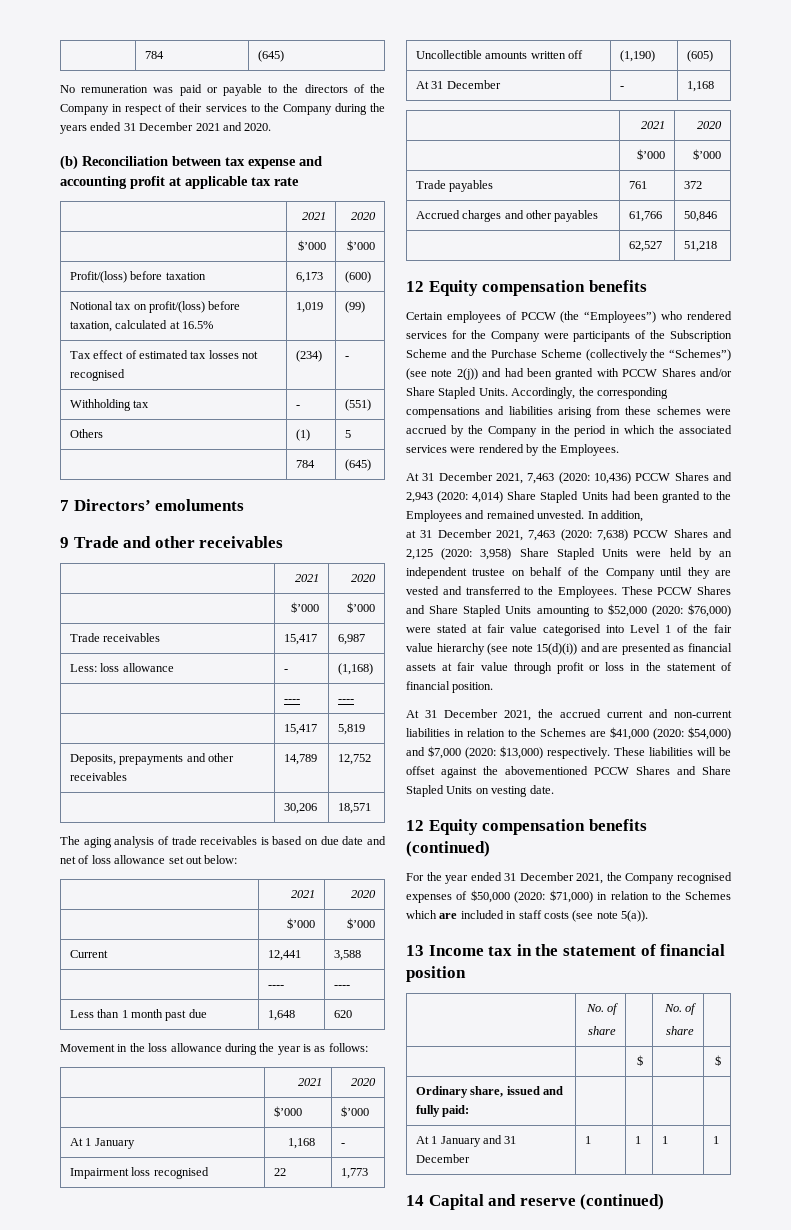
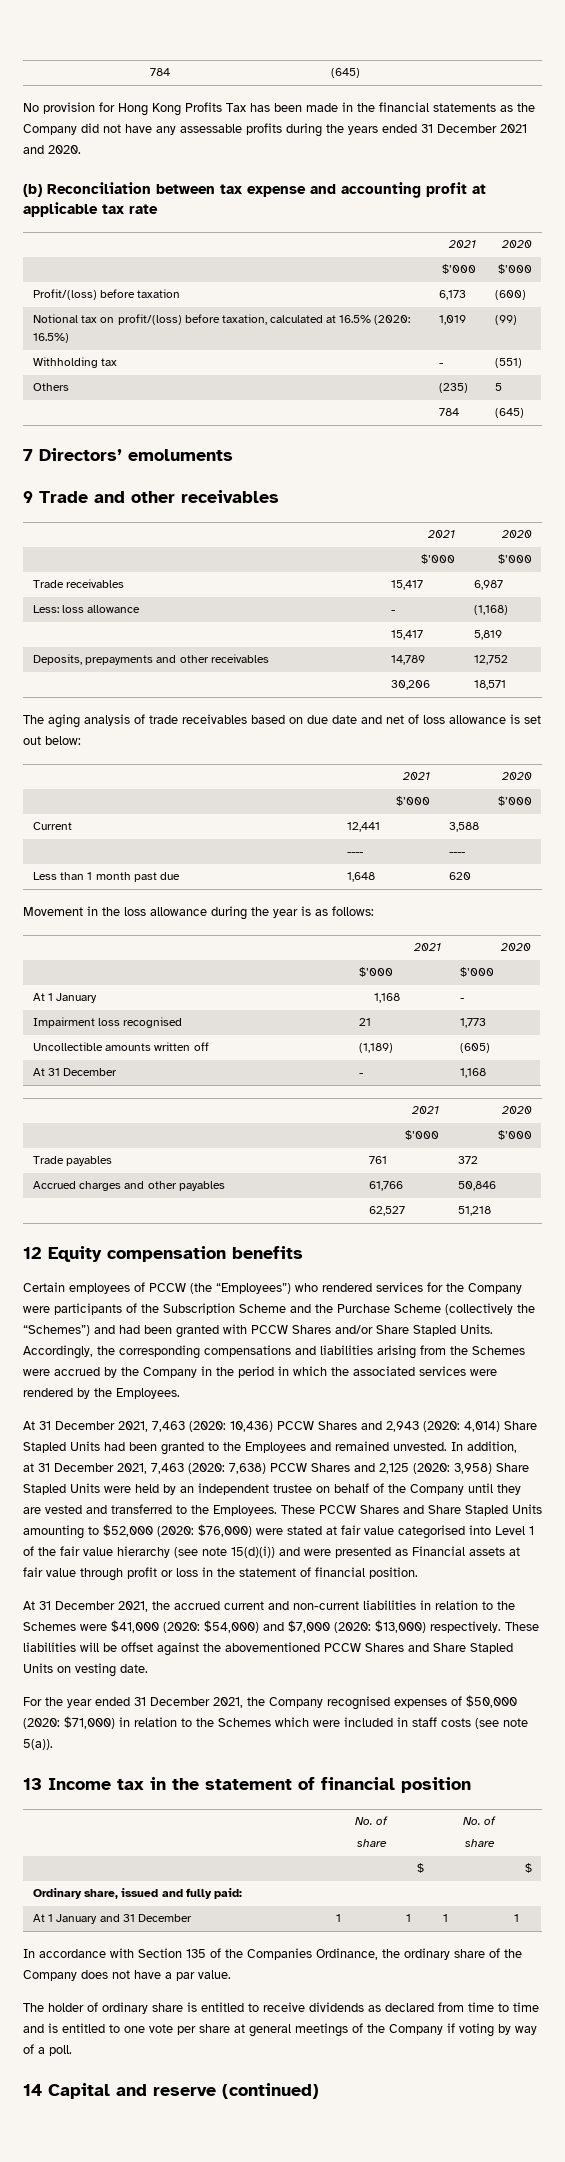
- No remuneration was paid or payable to the directors of the Company in respect of their services to the Company during the years ended 31 December 2021 and 2020.
+ No provision for Hong Kong Profits Tax has been made in the financial statements as the Company did not have any assessable profits during the years ended 31 December 2021 and 2020.
- Notional tax on profit/(loss) before taxation, calculated at 16.5% | 1,019 | (99)
+ Notional tax on profit/(loss) before taxation, calculated at 16.5% (2020: 16.5%) | 1,019 | (99)
- Tax effect of estimated tax losses not recognised | (234) | -
- Others | (1) | 5
+ Others | (235) | 5
  Less: loss allowance | - | (1,168)
- | ---- | ----
- The aging analysis of trade receivables is based on due date and net of loss allowance set out below:
+ The aging analysis of trade receivables based on due date and net of loss allowance is set out below:
- Impairment loss recognised | 22 | 1,773
+ Impairment loss recognised | 21 | 1,773
- Uncollectible amounts written off | (1,190) | (605)
+ Uncollectible amounts written off | (1,189) | (605)
- Certain employees of PCCW (the “Employees”) who rendered services for the Company were participants of the Subscription Scheme and the Purchase Scheme (collectively the “Schemes”) (see note 2(j)) and had been granted with PCCW Shares and/or Share Stapled Units.
+ Certain employees of PCCW (the “Employees”) who rendered services for the Company were participants of the Subscription Scheme and the Purchase Scheme (collectively the “Schemes”) and had been granted with PCCW Shares and/or Share Stapled Units.
- Accordingly, the corresponding compensations and liabilities arising from these schemes were accrued by the Company in the period in which the associated services were rendered by the Employees.
+ Accordingly, the corresponding compensations and liabilities arising from the Schemes were accrued by the Company in the period in which the associated services were rendered by the Employees.
- These PCCW Shares and Share Stapled Units amounting to $52,000 (2020: $76,000) were stated at fair value categorised into Level 1 of the fair value hierarchy (see note 15(d)(i)) and are presented as financial assets at fair value through profit or loss in the statement of financial position.
+ These PCCW Shares and Share Stapled Units amounting to $52,000 (2020: $76,000) were stated at fair value categorised into Level 1 of the fair value hierarchy (see note 15(d)(i)) and were presented as Financial assets at fair value through profit or loss in the statement of financial position.
- At 31 December 2021, the accrued current and non-current liabilities in relation to the Schemes are $41,000 (2020: $54,000) and $7,000 (2020: $13,000) respectively.
+ At 31 December 2021, the accrued current and non-current liabilities in relation to the Schemes were $41,000 (2020: $54,000) and $7,000 (2020: $13,000) respectively.
- 12 Equity compensation benefits (continued)
- For the year ended 31 December 2021, the Company recognised expenses of $50,000 (2020: $71,000) in relation to the Schemes which are included in staff costs (see note 5(a)).
+ For the year ended 31 December 2021, the Company recognised expenses of $50,000 (2020: $71,000) in relation to the Schemes which were included in staff costs (see note 5(a)).
+ In accordance with Section 135 of the Companies Ordinance, the ordinary share of the Company does not have a par value.
+ The holder of ordinary share is entitled to receive dividends as declared from time to time and is entitled to one vote per share at general meetings of the Company if voting by way of a poll.

